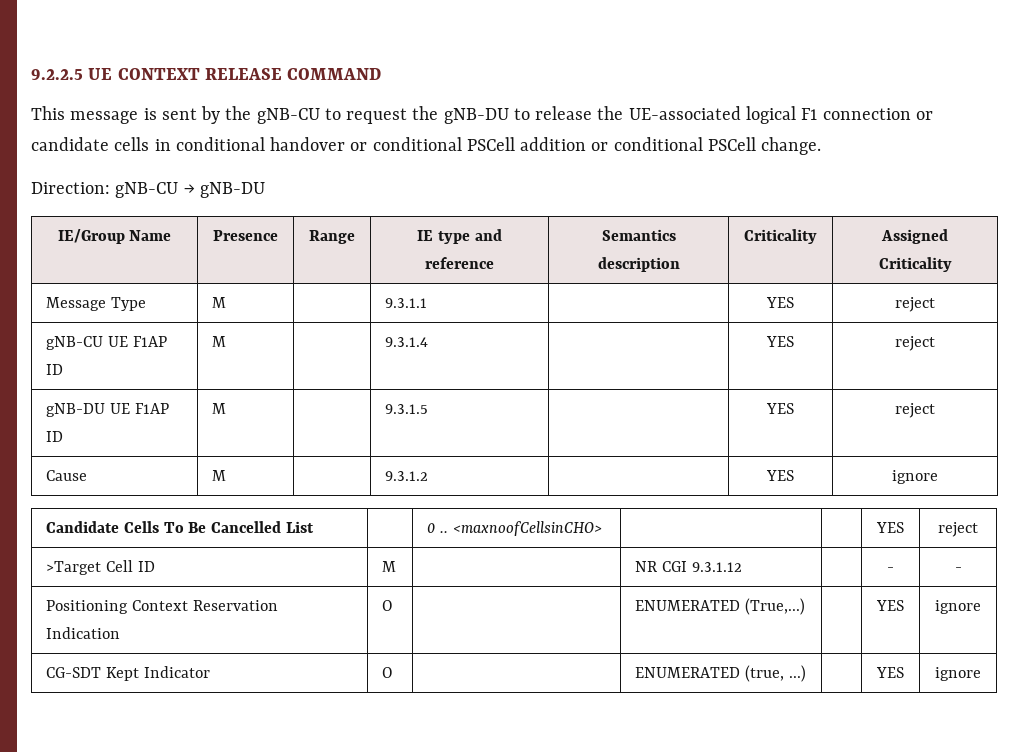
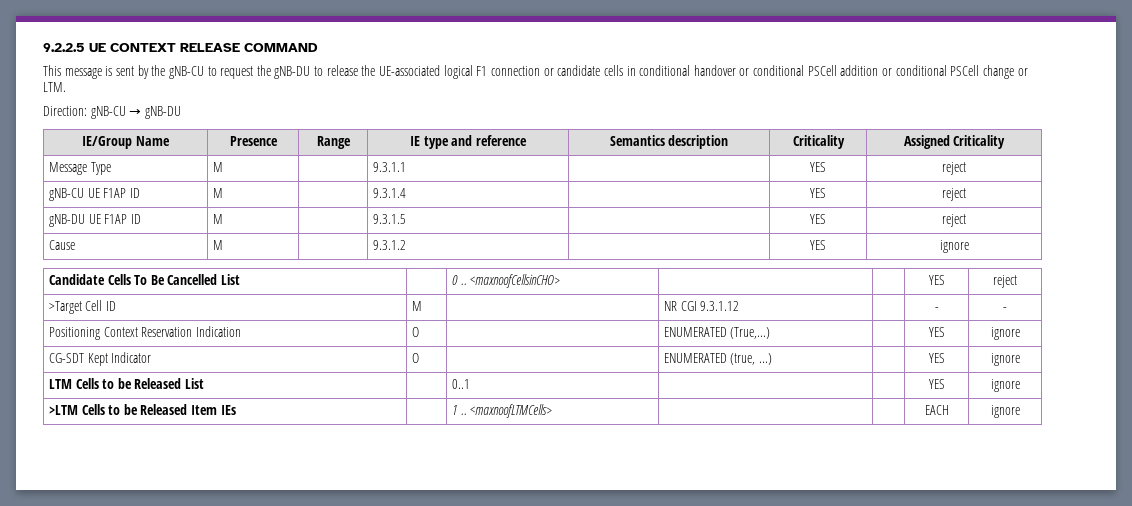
- This message is sent by the gNB-CU to request the gNB-DU to release the UE-associated logical F1 connection or candidate cells in conditional handover or conditional PSCell addition or conditional PSCell change.
+ This message is sent by the gNB-CU to request the gNB-DU to release the UE-associated logical F1 connection or candidate cells in conditional handover or conditional PSCell addition or conditional PSCell change or LTM.
+ LTM Cells to be Released List | | 0..1 | | | YES | ignore
+ >LTM Cells to be Released Item IEs | | 1 .. <maxnoofLTMCells> | | | EACH | ignore

